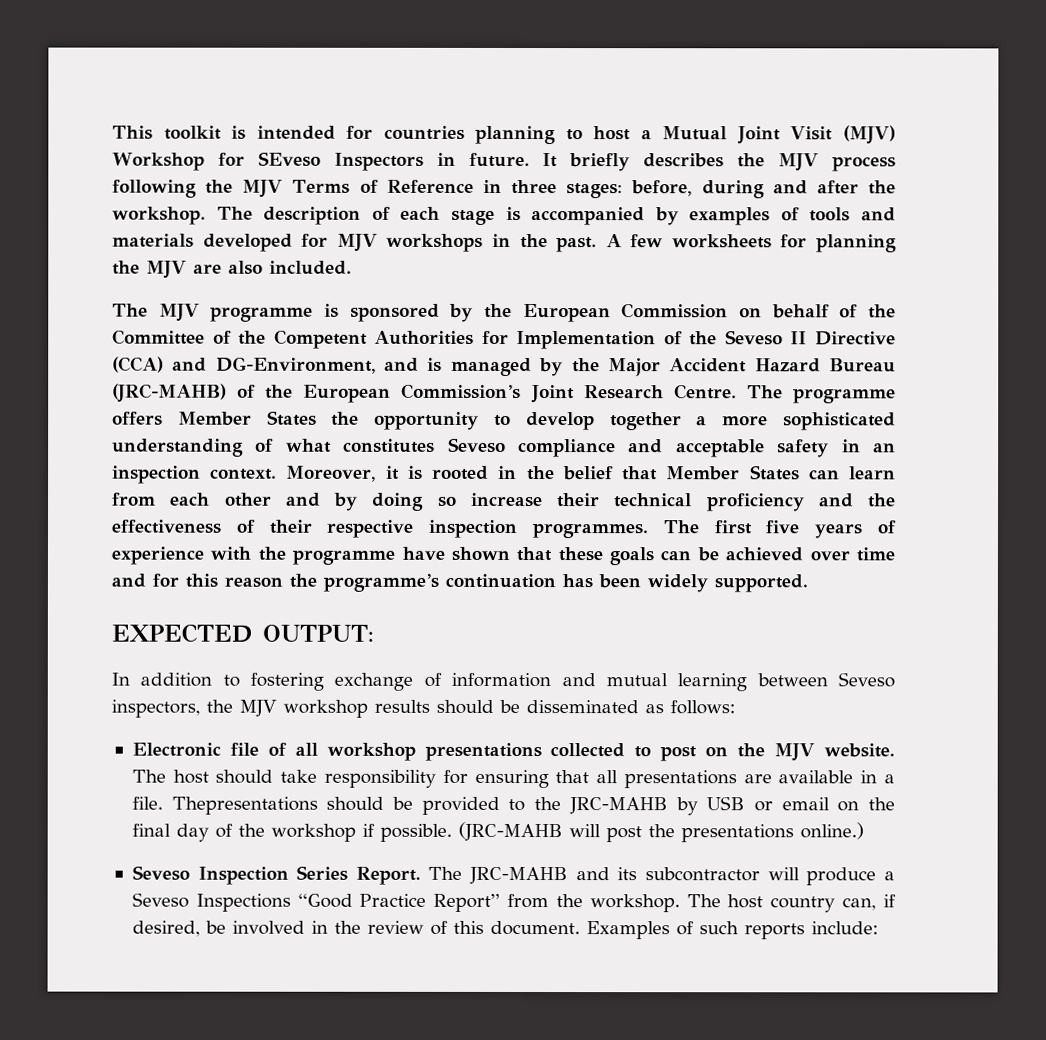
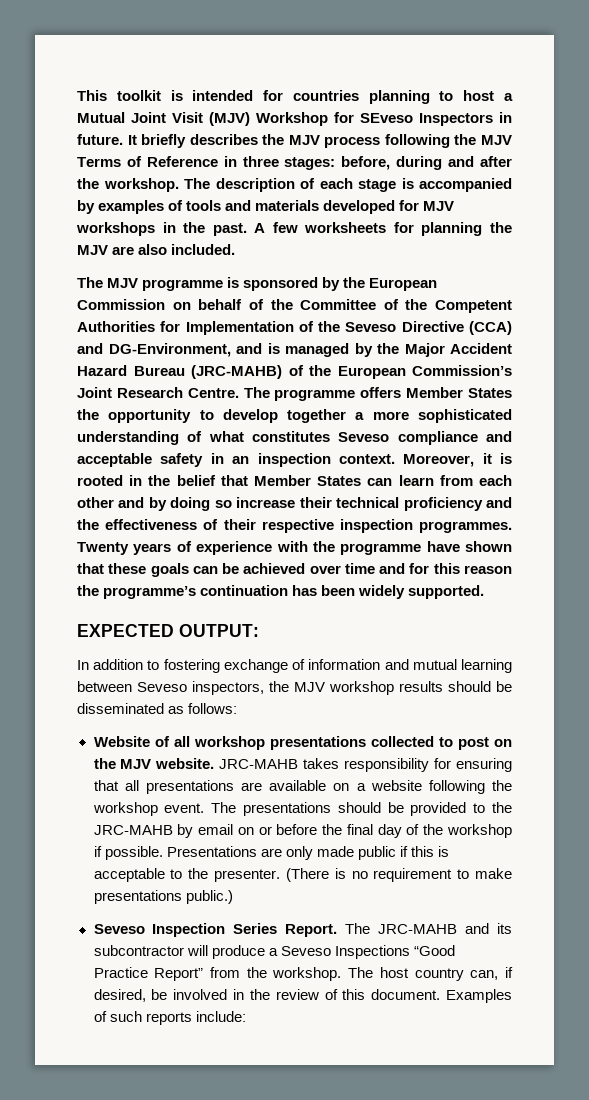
- The MJV programme is sponsored by the European Commission on behalf of the Committee of the Competent Authorities for Implementation of the Seveso II Directive (CCA) and DG-Environment, and is managed by the Major Accident Hazard Bureau (JRC-MAHB) of the European Commission’s Joint Research Centre.
+ The MJV programme is sponsored by the European Commission on behalf of the Committee of the Competent Authorities for Implementation of the Seveso Directive (CCA) and DG-Environment, and is managed by the Major Accident Hazard Bureau (JRC-MAHB) of the European Commission’s Joint Research Centre.
- The first five years of experience with the programme have shown that these goals can be achieved over time and for this reason the programme’s continuation has been widely supported.
+ Twenty years of experience with the programme have shown that these goals can be achieved over time and for this reason the programme’s continuation has been widely supported.
- Electronic file of all workshop presentations collected to post on the MJV website.
+ Website of all workshop presentations collected to post on the MJV website.
- The host should take responsibility for ensuring that all presentations are available in a file. Thepresentations should be provided to the JRC-MAHB by USB or email on the final day of the workshop if possible.
+ JRC-MAHB takes responsibility for ensuring that all presentations are available on a website following the workshop event. The presentations should be provided to the JRC-MAHB by email on or before the final day of the workshop if possible.
- (JRC-MAHB will post the presentations online.)
+ Presentations are only made public if this is acceptable to the presenter. (There is no requirement to make presentations public.)

